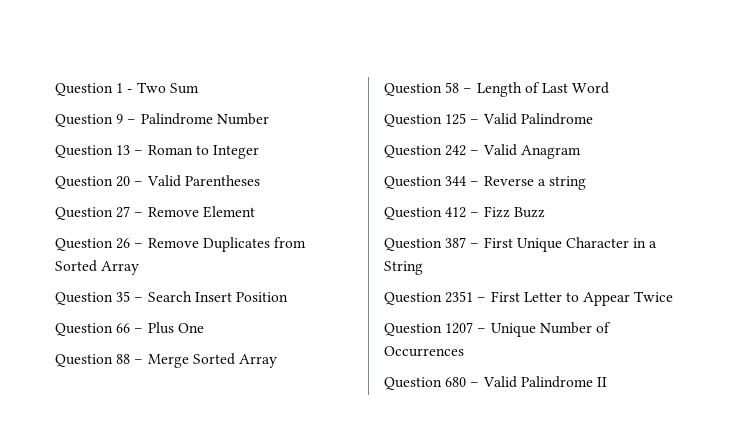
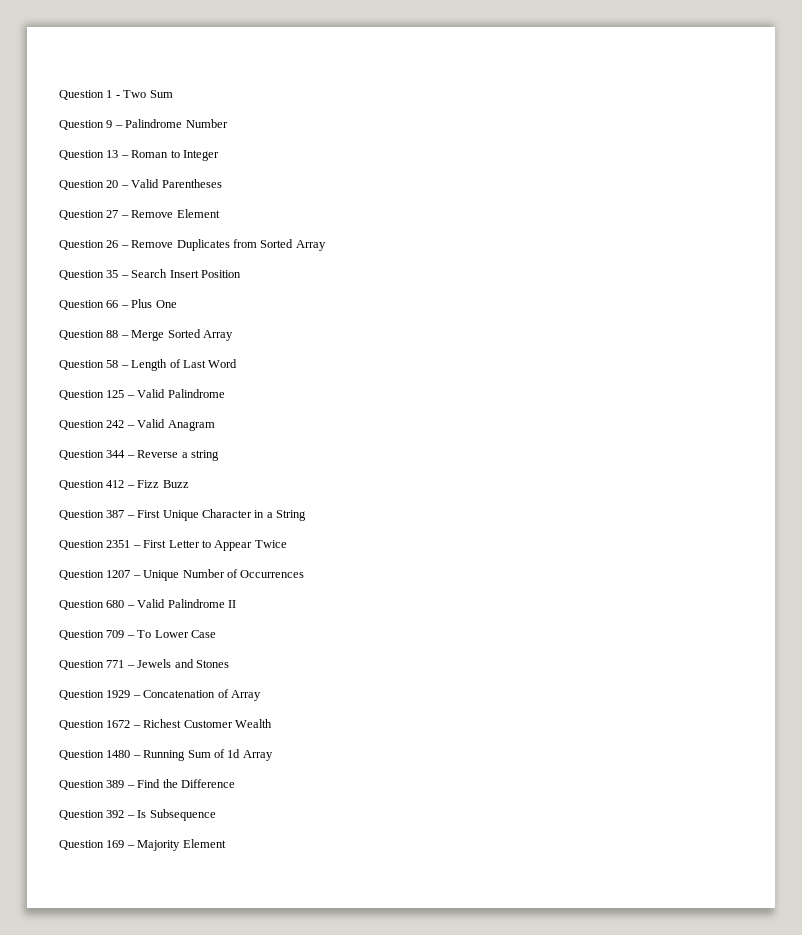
+ Question 709 – To Lower Case
+ Question 771 – Jewels and Stones
+ Question 1929 – Concatenation of Array
+ Question 1672 – Richest Customer Wealth
+ Question 1480 – Running Sum of 1d Array
+ Question 389 – Find the Difference
+ Question 392 – Is Subsequence
+ Question 169 – Majority Element

